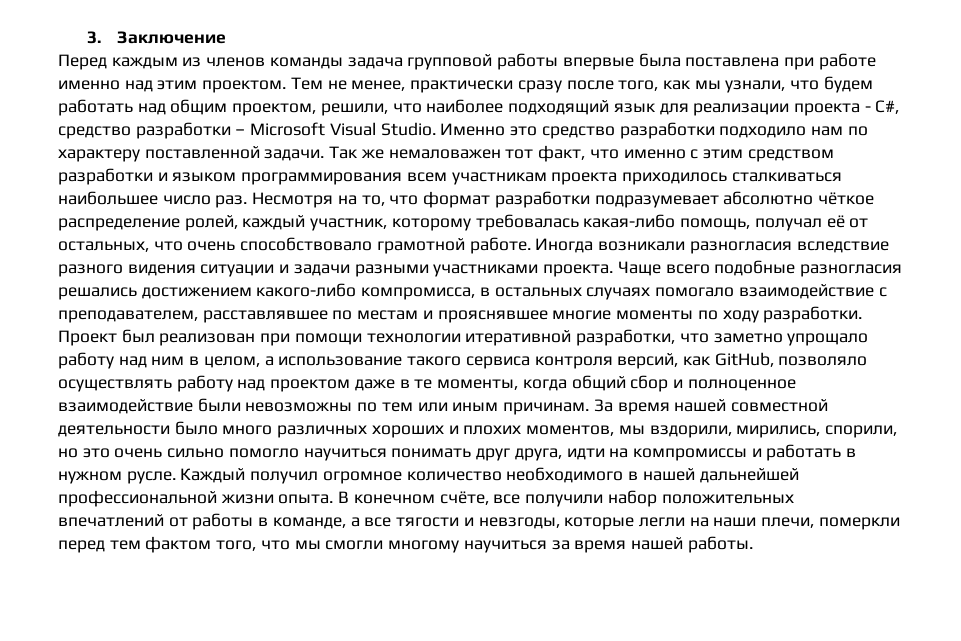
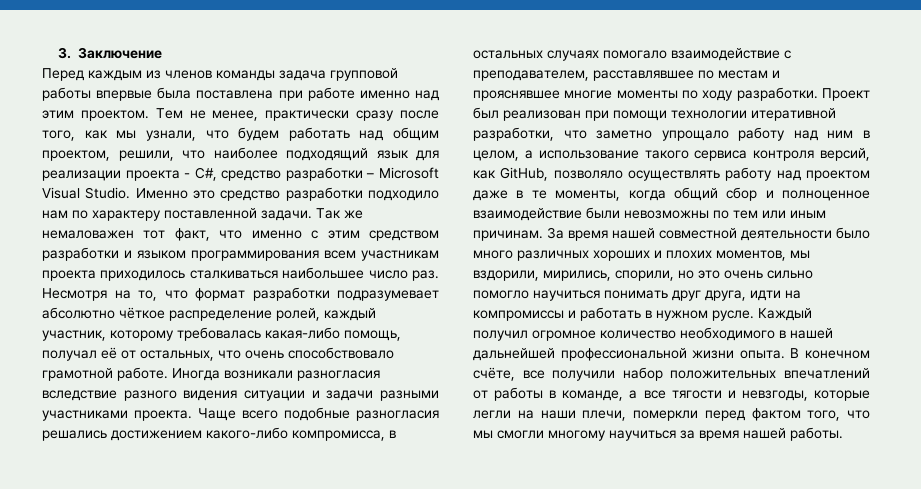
- В конечном счёте, все получили набор положительных впечатлений от работы в команде, а все тягости и невзгоды, которые легли на наши плечи, померкли перед тем фактом того, что мы смогли многому научиться за время нашей работы.
+ В конечном счёте, все получили набор положительных впечатлений от работы в команде, а все тягости и невзгоды, которые легли на наши плечи, померкли перед фактом того, что мы смогли многому научиться за время нашей работы.

